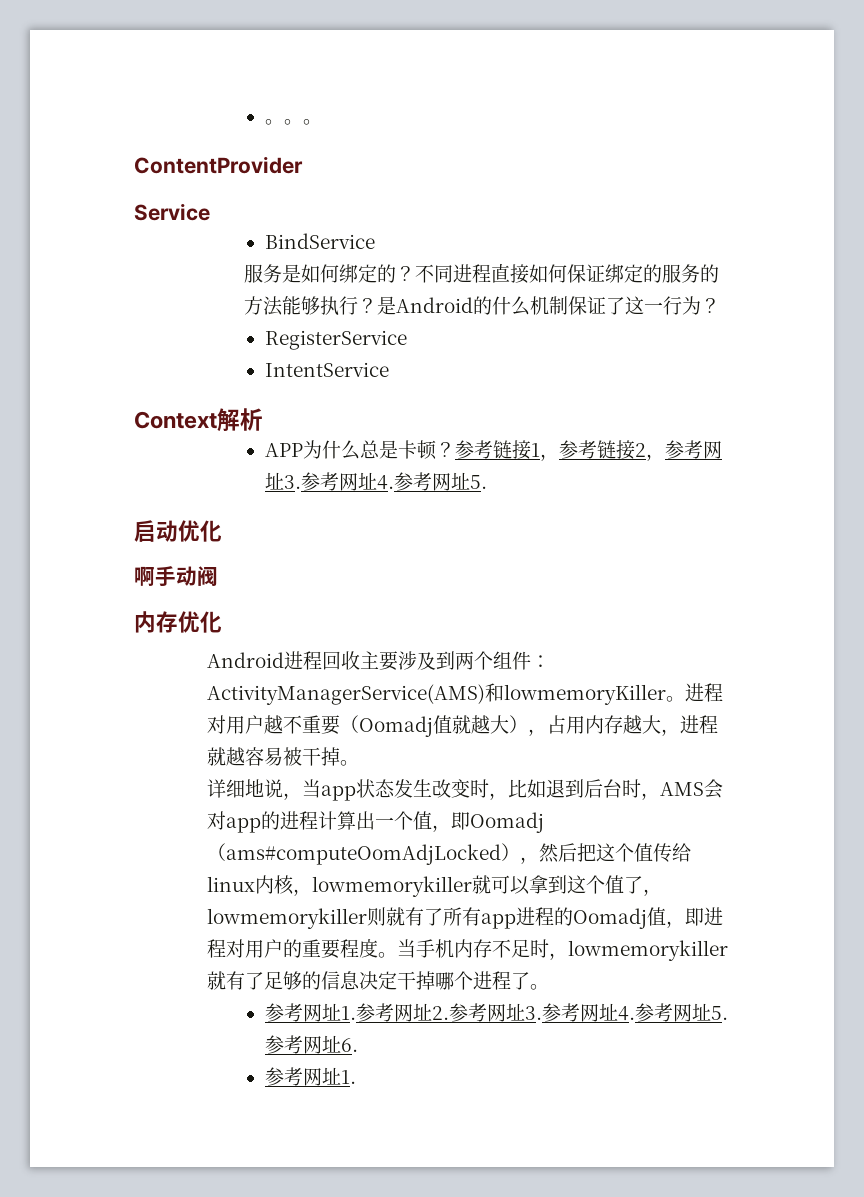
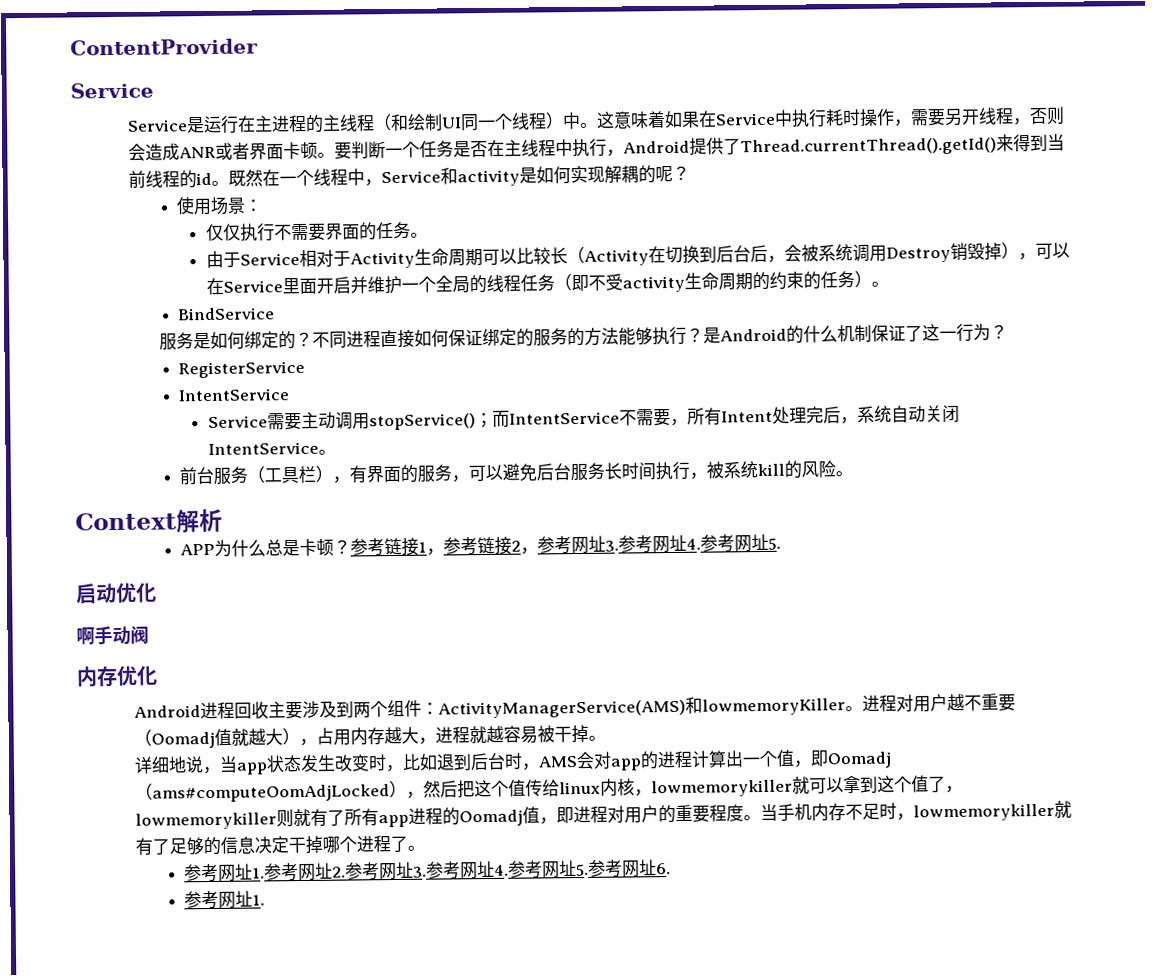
- 。。。
+ Service是运行在主进程的主线程（和绘制UI同一个线程）中。这意味着如果在Service中执行耗时操作，需要另开线程，否则会造成ANR或者界面卡顿。要判断一个任务是否在主线程中执行，Android提供了Thread.currentThread().getId()来得到当前线程的id。既然在一个线程中，Service和activity是如何实现解耦的呢？
+ 使用场景：
+ 仅仅执行不需要界面的任务。
+ 由于Service相对于Activity生命周期可以比较长（Activity在切换到后台后，会被系统调用Destroy销毁掉），可以在Service里面开启并维护一个全局的线程任务（即不受activity生命周期的约束的任务）。
+ Service需要主动调用stopService()；而IntentService不需要，所有Intent处理完后，系统自动关闭IntentService。
+ 前台服务（工具栏），有界面的服务，可以避免后台服务长时间执行，被系统kill的风险。

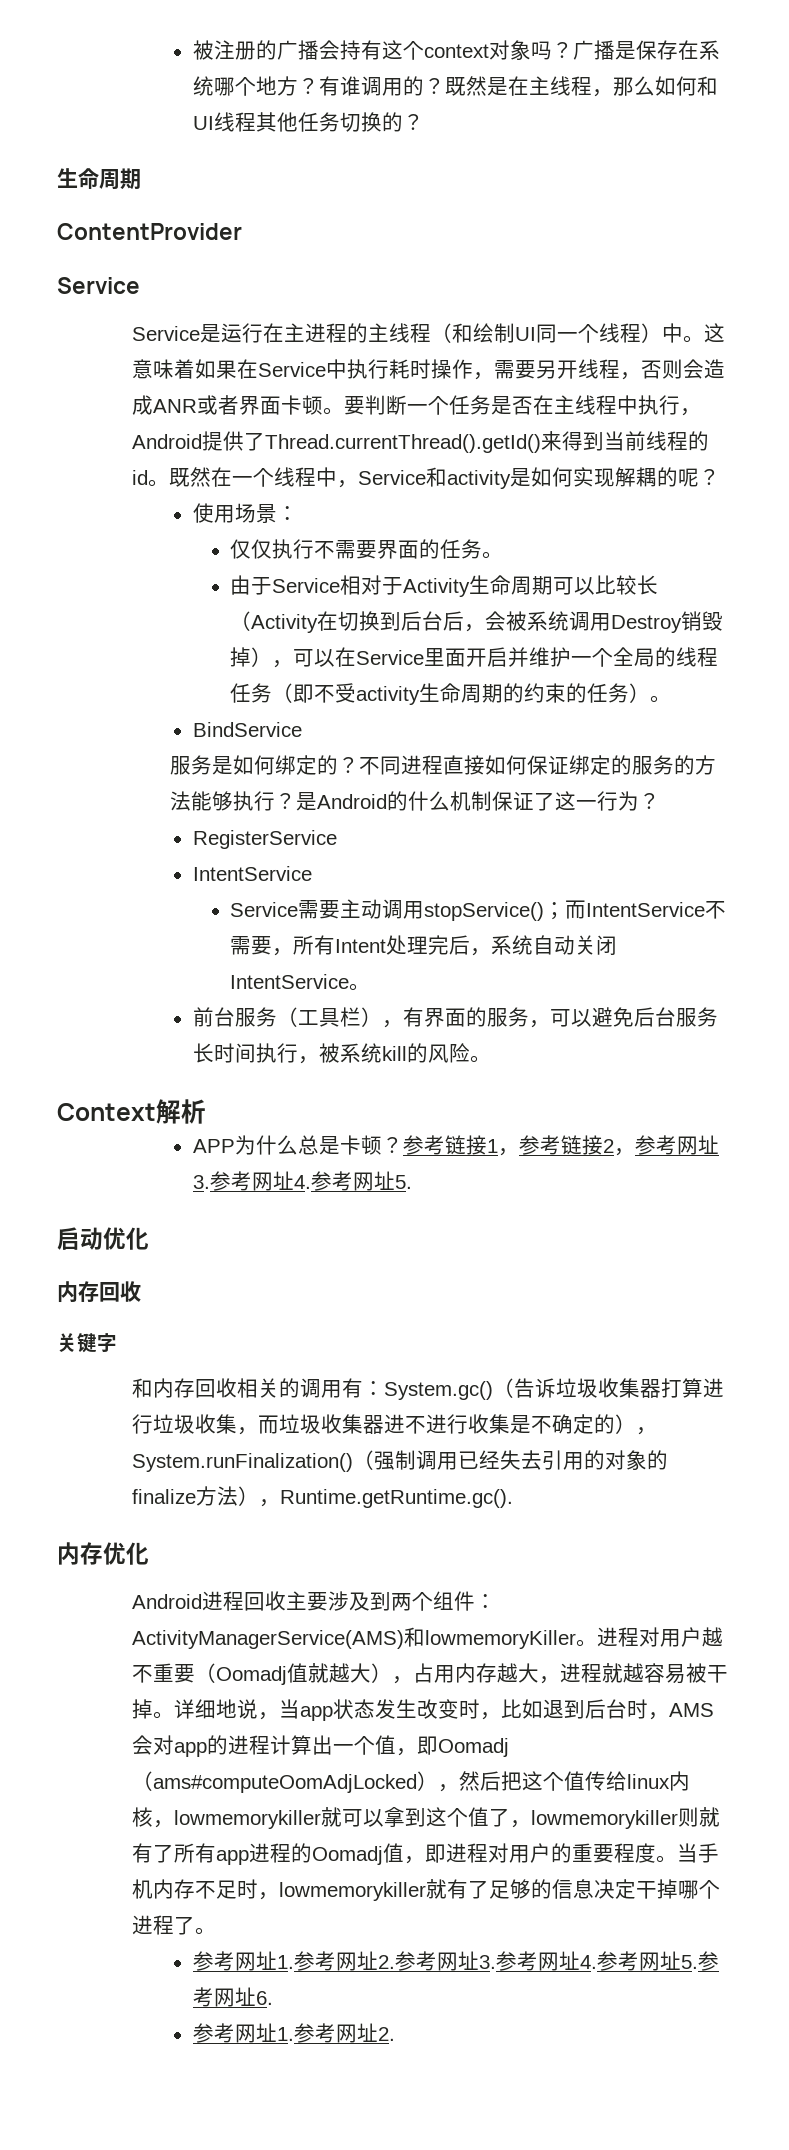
+ 被注册的广播会持有这个context对象吗？广播是保存在系统哪个地方？有谁调用的？既然是在主线程，那么如何和UI线程其他任务切换的？
+ 生命周期
  启动优化
- 啊手动阀
+ 内存回收
+ 关键字
+ 和内存回收相关的调用有：System.gc()（告诉垃圾收集器打算进行垃圾收集，而垃圾收集器进不进行收集是不确定的），System.runFinalization()（强制调用已经失去引用的对象的finalize方法），Runtime.getRuntime.gc().
- 进程对用户越不重要（Oomadj值就越大），占用内存越大，进程就越容易被干掉。
- 详细地说，当app状态发生改变时，比如退到后台时，AMS会对app的进程计算出一个值，即Oomadj（ams#computeOomAdjLocked），然后把这个值传给linux内核，lowmemorykiller就可以拿到这个值了，lowmemorykiller则就有了所有app进程的Oomadj值，即进程对用户的重要程度。
+ 进程对用户越不重要（Oomadj值就越大），占用内存越大，进程就越容易被干掉。详细地说，当app状态发生改变时，比如退到后台时，AMS会对app的进程计算出一个值，即Oomadj（ams#computeOomAdjLocked），然后把这个值传给linux内核，lowmemorykiller就可以拿到这个值了，lowmemorykiller则就有了所有app进程的Oomadj值，即进程对用户的重要程度。
  参考网址1.参考网址2.参考网址3.参考网址4.参考网址5.参考网址6.
- 参考网址1.
+ 参考网址1.参考网址2.

